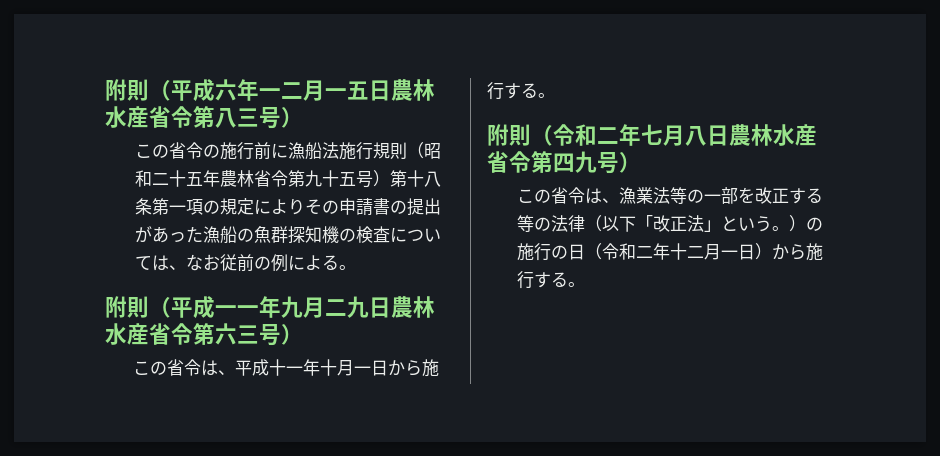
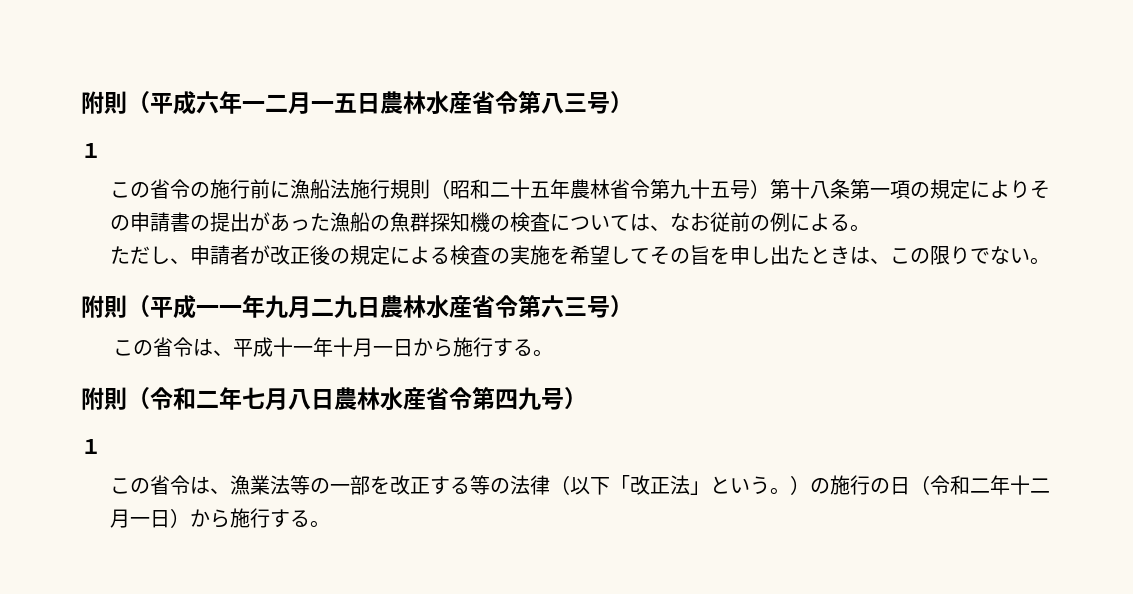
  附則（平成六年一二月一五日農林水産省令第八三号）
+ １
+ ただし、申請者が改正後の規定による検査の実施を希望してその旨を申し出たときは、この限りでない。
  附則（令和二年七月八日農林水産省令第四九号）
+ １

